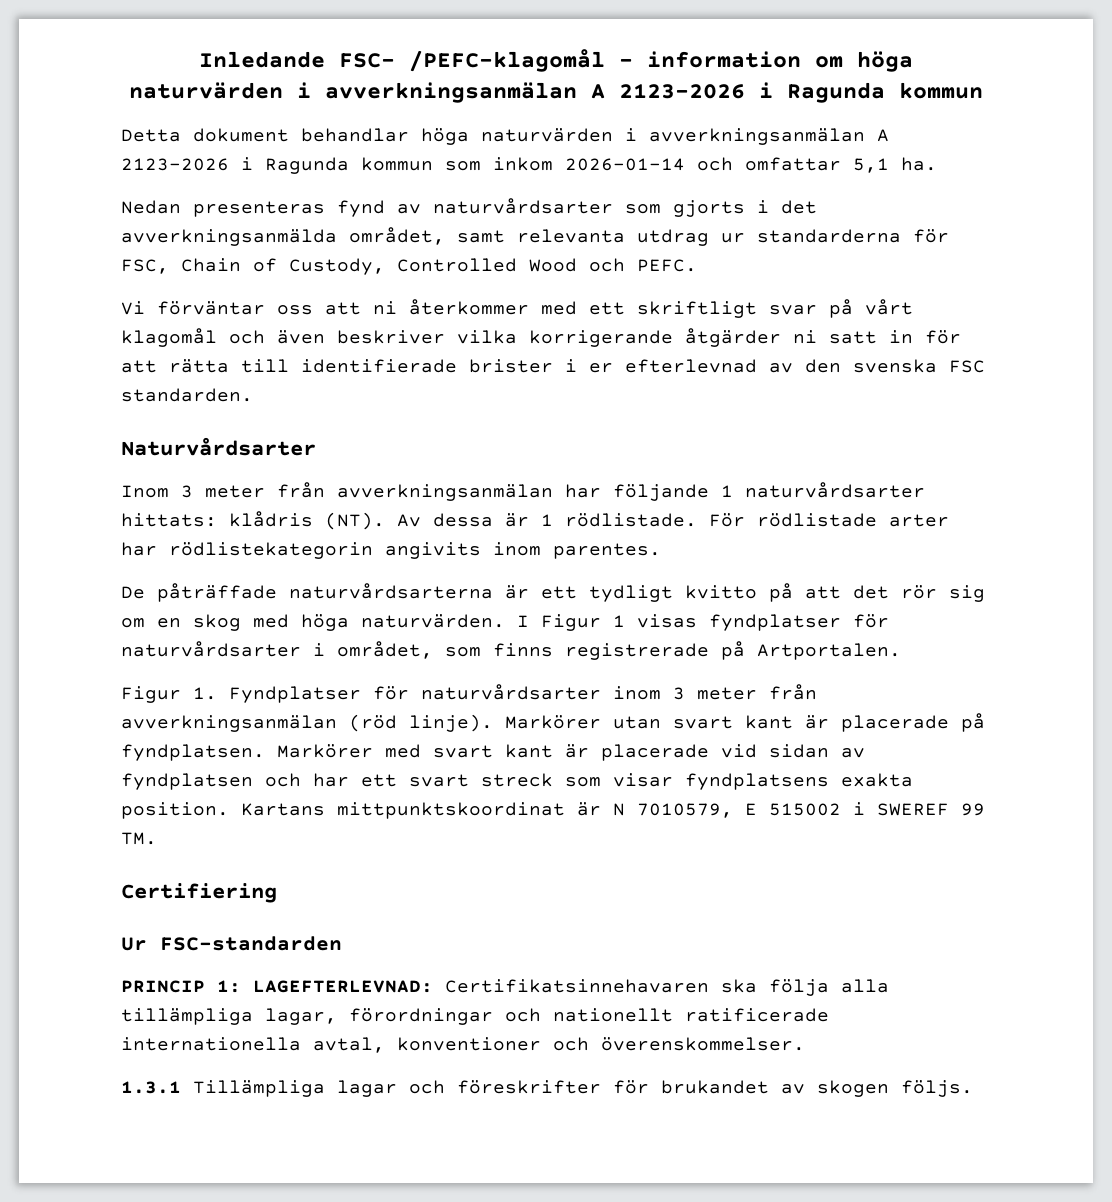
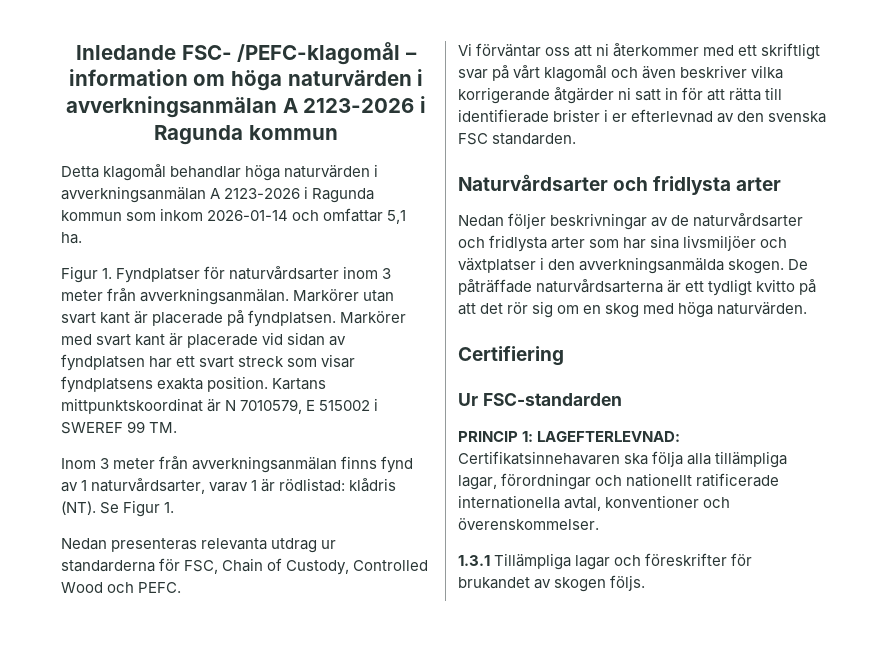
- Detta dokument behandlar höga naturvärden i avverkningsanmälan A 2123-2026 i Ragunda kommun som inkom 2026-01-14 och omfattar 5,1 ha.
+ Detta klagomål behandlar höga naturvärden i avverkningsanmälan A 2123-2026 i Ragunda kommun som inkom 2026-01-14 och omfattar 5,1 ha.
- Nedan presenteras fynd av naturvårdsarter som gjorts i det avverkningsanmälda området, samt relevanta utdrag ur standarderna för FSC, Chain of Custody, Controlled Wood och PEFC.
+ Figur 1. Fyndplatser för naturvårdsarter inom 3 meter från avverkningsanmälan. Markörer utan svart kant är placerade på fyndplatsen. Markörer med svart kant är placerade vid sidan av fyndplatsen har ett svart streck som visar fyndplatsens exakta position. Kartans mittpunktskoordinat är N 7010579, E 515002 i SWEREF 99 TM.
+ Inom 3 meter från avverkningsanmälan finns fynd av 1 naturvårdsarter, varav 1 är rödlistad: klådris (NT). Se Figur 1.
+ Nedan presenteras relevanta utdrag ur standarderna för FSC, Chain of Custody, Controlled Wood och PEFC.
- Naturvårdsarter
- Inom 3 meter från avverkningsanmälan har följande 1 naturvårdsarter hittats: klådris (NT). Av dessa är 1 rödlistade. För rödlistade arter har rödlistekategorin angivits inom parentes.
- De påträffade naturvårdsarterna är ett tydligt kvitto på att det rör sig om en skog med höga naturvärden. I Figur 1 visas fyndplatser för naturvårdsarter i området, som finns registrerade på Artportalen.
- Figur 1. Fyndplatser för naturvårdsarter inom 3 meter från avverkningsanmälan (röd linje). Markörer utan svart kant är placerade på fyndplatsen. Markörer med svart kant är placerade vid sidan av fyndplatsen och har ett svart streck som visar fyndplatsens exakta position. Kartans mittpunktskoordinat är N 7010579, E 515002 i SWEREF 99 TM.
+ Naturvårdsarter och fridlysta arter
+ Nedan följer beskrivningar av de naturvårdsarter och fridlysta arter som har sina livsmiljöer och växtplatser i den avverkningsanmälda skogen. De påträffade naturvårdsarterna är ett tydligt kvitto på att det rör sig om en skog med höga naturvärden.

